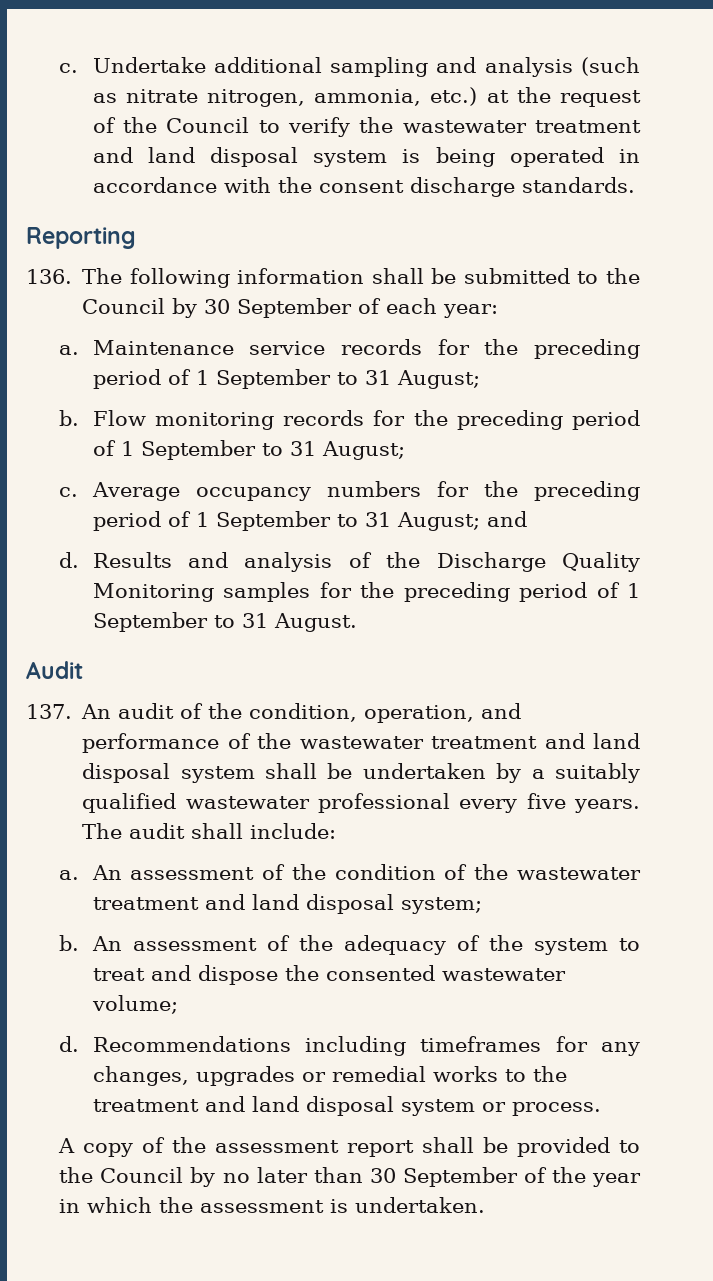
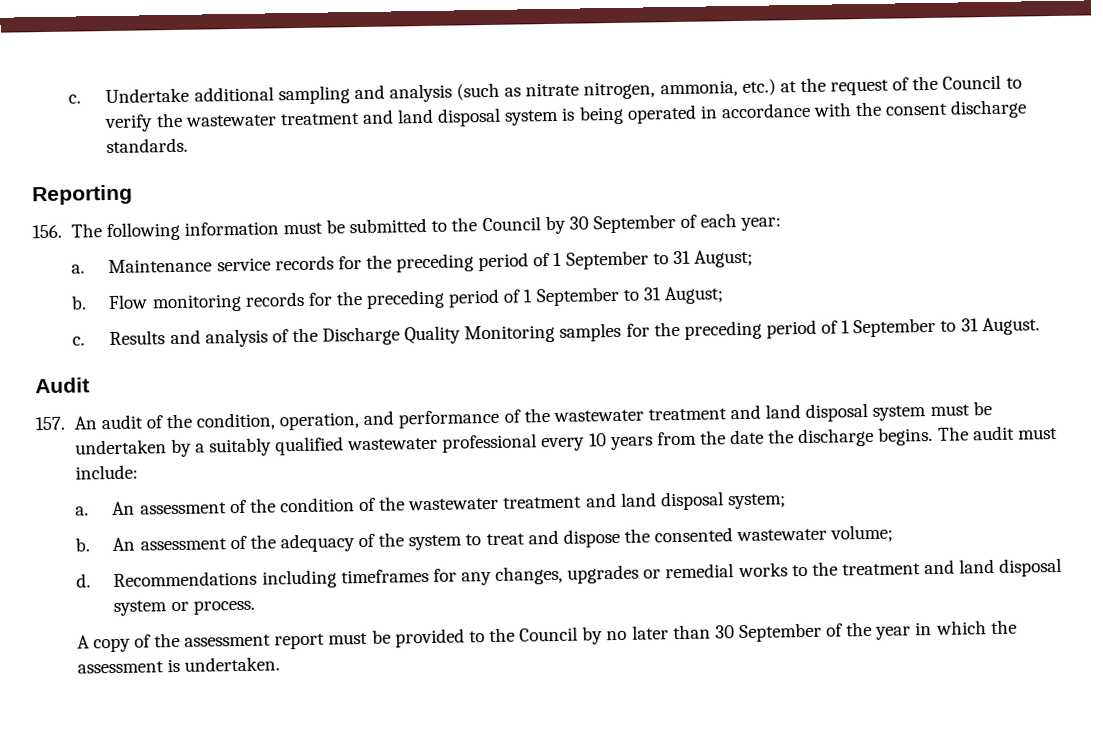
- 136. The following information shall be submitted to the Council by 30 September of each year:
+ 156. The following information must be submitted to the Council by 30 September of each year:
- Average occupancy numbers for the preceding period of 1 September to 31 August; and
- d.
- 137. An audit of the condition, operation, and performance of the wastewater treatment and land disposal system shall be undertaken by a suitably qualified wastewater professional every five years.
+ 157. An audit of the condition, operation, and performance of the wastewater treatment and land disposal system must be undertaken by a suitably qualified wastewater professional every 10 years from the date the discharge begins.
- The audit shall include:
+ The audit must include:
- A copy of the assessment report shall be provided to the Council by no later than 30 September of the year in which the assessment is undertaken.
+ A copy of the assessment report must be provided to the Council by no later than 30 September of the year in which the assessment is undertaken.

